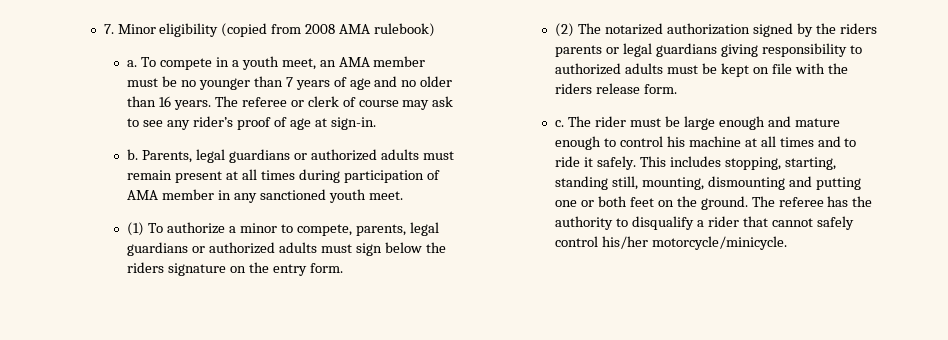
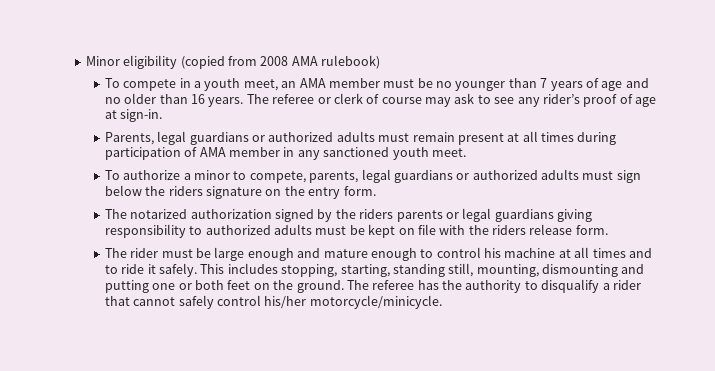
- 7. Minor eligibility (copied from 2008 AMA rulebook)
+ Minor eligibility (copied from 2008 AMA rulebook)
- a.
- b.
- (1) To authorize a minor to compete, parents, legal guardians or authorized adults must sign below the riders signature on the entry form.
+ To authorize a minor to compete, parents, legal guardians or authorized adults must sign below the riders signature on the entry form.
- (2) The notarized authorization signed by the riders parents or legal guardians giving responsibility to authorized adults must be kept on file with the riders release form.
+ The notarized authorization signed by the riders parents or legal guardians giving responsibility to authorized adults must be kept on file with the riders release form.
- c.

